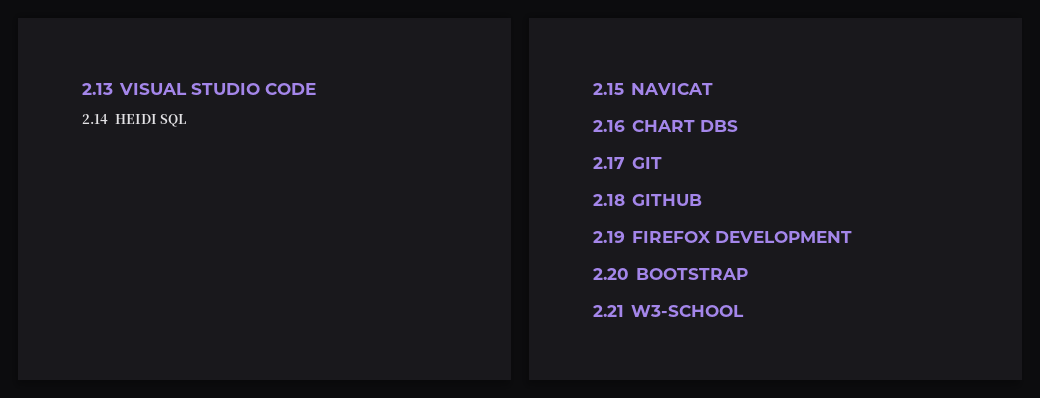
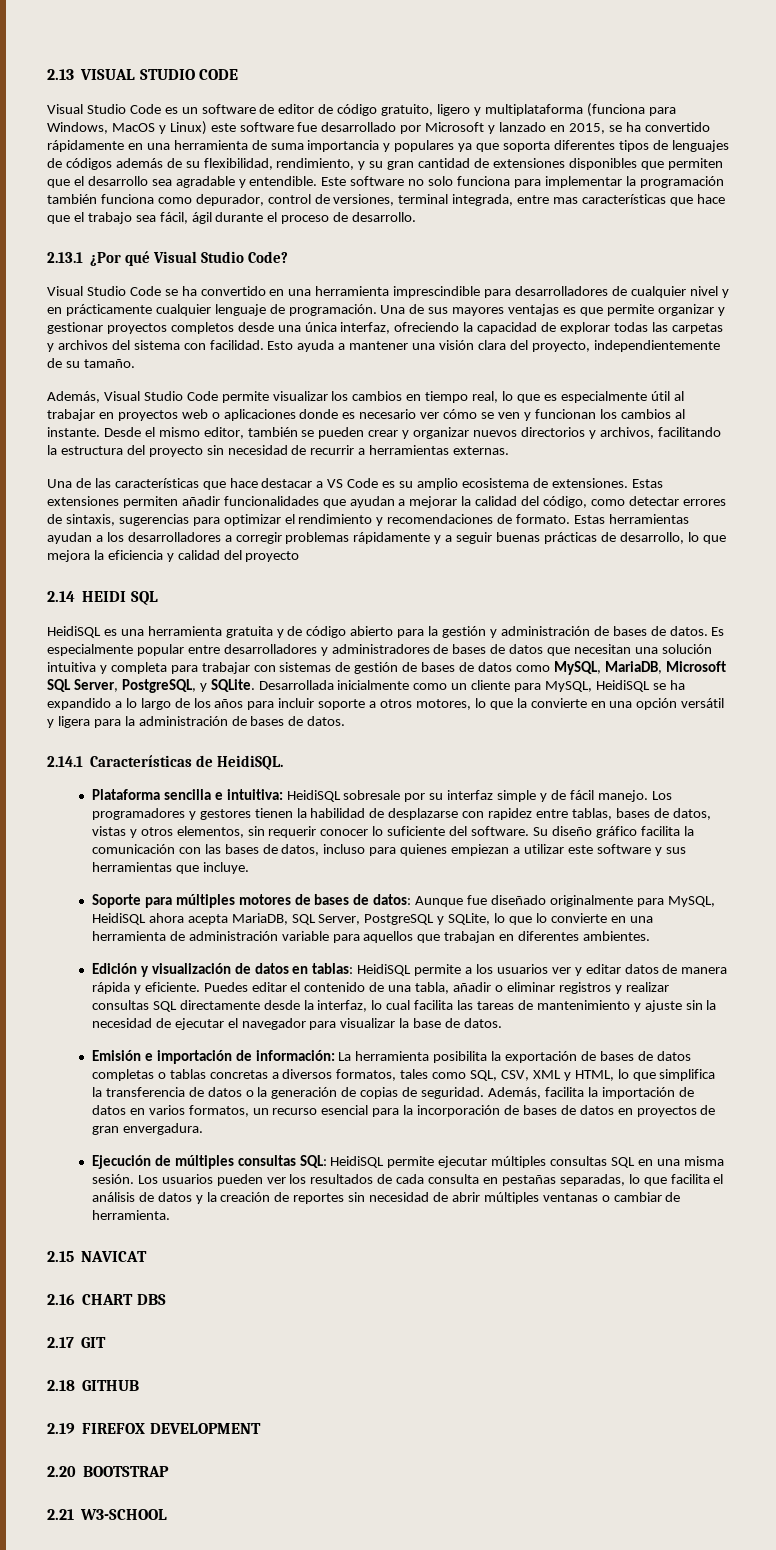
+ Visual Studio Code es un software de editor de código gratuito, ligero y multiplataforma (funciona para Windows, MacOS y Linux) este software fue desarrollado por Microsoft y lanzado en 2015, se ha convertido rápidamente en una herramienta de suma importancia y populares ya que soporta diferentes tipos de lenguajes de códigos además de su flexibilidad, rendimiento, y su gran cantidad de extensiones disponibles que permiten que el desarrollo sea agradable y entendible. Este software no solo funciona para implementar la programación también funciona como depurador, control de versiones, terminal integrada, entre mas características que hace que el trabajo sea fácil, ágil durante el proceso de desarrollo.
+ 2.13.1 ¿Por qué Visual Studio Code?
+ Visual Studio Code se ha convertido en una herramienta imprescindible para desarrolladores de cualquier nivel y en prácticamente cualquier lenguaje de programación. Una de sus mayores ventajas es que permite organizar y gestionar proyectos completos desde una única interfaz, ofreciendo la capacidad de explorar todas las carpetas y archivos del sistema con facilidad. Esto ayuda a mantener una visión clara del proyecto, independientemente de su tamaño.
+ Además, Visual Studio Code permite visualizar los cambios en tiempo real, lo que es especialmente útil al trabajar en proyectos web o aplicaciones donde es necesario ver cómo se ven y funcionan los cambios al instante. Desde el mismo editor, también se pueden crear y organizar nuevos directorios y archivos, facilitando la estructura del proyecto sin necesidad de recurrir a herramientas externas.
+ Una de las características que hace destacar a VS Code es su amplio ecosistema de extensiones. Estas extensiones permiten añadir funcionalidades que ayudan a mejorar la calidad del código, como detectar errores de sintaxis, sugerencias para optimizar el rendimiento y recomendaciones de formato. Estas herramientas ayudan a los desarrolladores a corregir problemas rápidamente y a seguir buenas prácticas de desarrollo, lo que mejora la eficiencia y calidad del proyecto
  2.14 HEIDI SQL
+ HeidiSQL es una herramienta gratuita y de código abierto para la gestión y administración de bases de datos. Es especialmente popular entre desarrolladores y administradores de bases de datos que necesitan una solución intuitiva y completa para trabajar con sistemas de gestión de bases de datos como MySQL, MariaDB, Microsoft SQL Server, PostgreSQL, y SQLite. Desarrollada inicialmente como un cliente para MySQL, HeidiSQL se ha expandido a lo largo de los años para incluir soporte a otros motores, lo que la convierte en una opción versátil y ligera para la administración de bases de datos.
+ 2.14.1 Características de HeidiSQL.
+ Plataforma sencilla e intuitiva: HeidiSQL sobresale por su interfaz simple y de fácil manejo. Los programadores y gestores tienen la habilidad de desplazarse con rapidez entre tablas, bases de datos, vistas y otros elementos, sin requerir conocer lo suficiente del software. Su diseño gráfico facilita la comunicación con las bases de datos, incluso para quienes empiezan a utilizar este software y sus herramientas que incluye.
+ Soporte para múltiples motores de bases de datos: Aunque fue diseñado originalmente para MySQL, HeidiSQL ahora acepta MariaDB, SQL Server, PostgreSQL y SQLite, lo que lo convierte en una herramienta de administración variable para aquellos que trabajan en diferentes ambientes.
+ Edición y visualización de datos en tablas: HeidiSQL permite a los usuarios ver y editar datos de manera rápida y eficiente. Puedes editar el contenido de una tabla, añadir o eliminar registros y realizar consultas SQL directamente desde la interfaz, lo cual facilita las tareas de mantenimiento y ajuste sin la necesidad de ejecutar el navegador para visualizar la base de datos.
+ Emisión e importación de información: La herramienta posibilita la exportación de bases de datos completas o tablas concretas a diversos formatos, tales como SQL, CSV, XML y HTML, lo que simplifica la transferencia de datos o la generación de copias de seguridad. Además, facilita la importación de datos en varios formatos, un recurso esencial para la incorporación de bases de datos en proyectos de gran envergadura.
+ Ejecución de múltiples consultas SQL: HeidiSQL permite ejecutar múltiples consultas SQL en una misma sesión. Los usuarios pueden ver los resultados de cada consulta en pestañas separadas, lo que facilita el análisis de datos y la creación de reportes sin necesidad de abrir múltiples ventanas o cambiar de herramienta.

